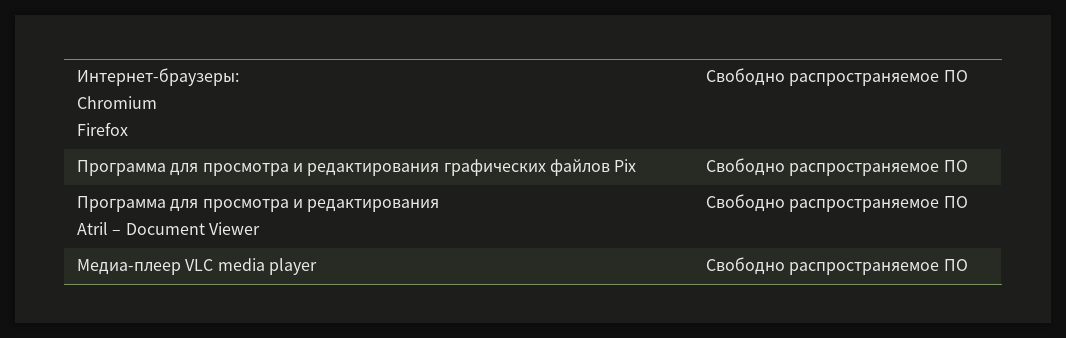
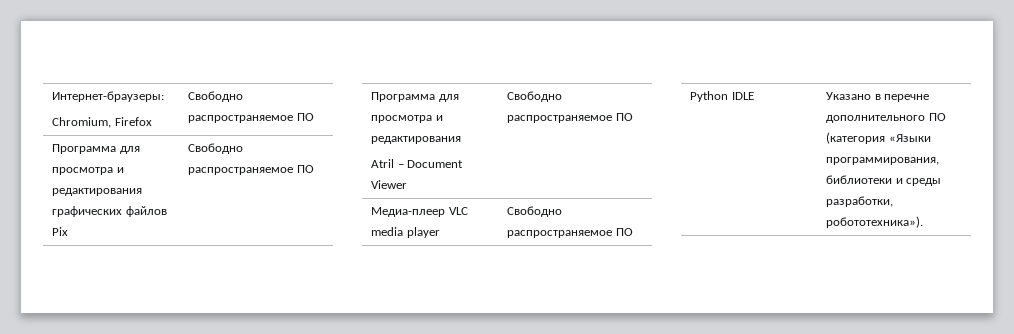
  Интернет-браузеры:
- Chromium
- Firefox | Свободно распространяемое ПО
+ Chromium, Firefox | Свободно распространяемое ПО
+ Python IDLE | Указано в перечне дополнительного ПО (категория «Языки программирования, библиотеки и среды разработки, робототехника»).

